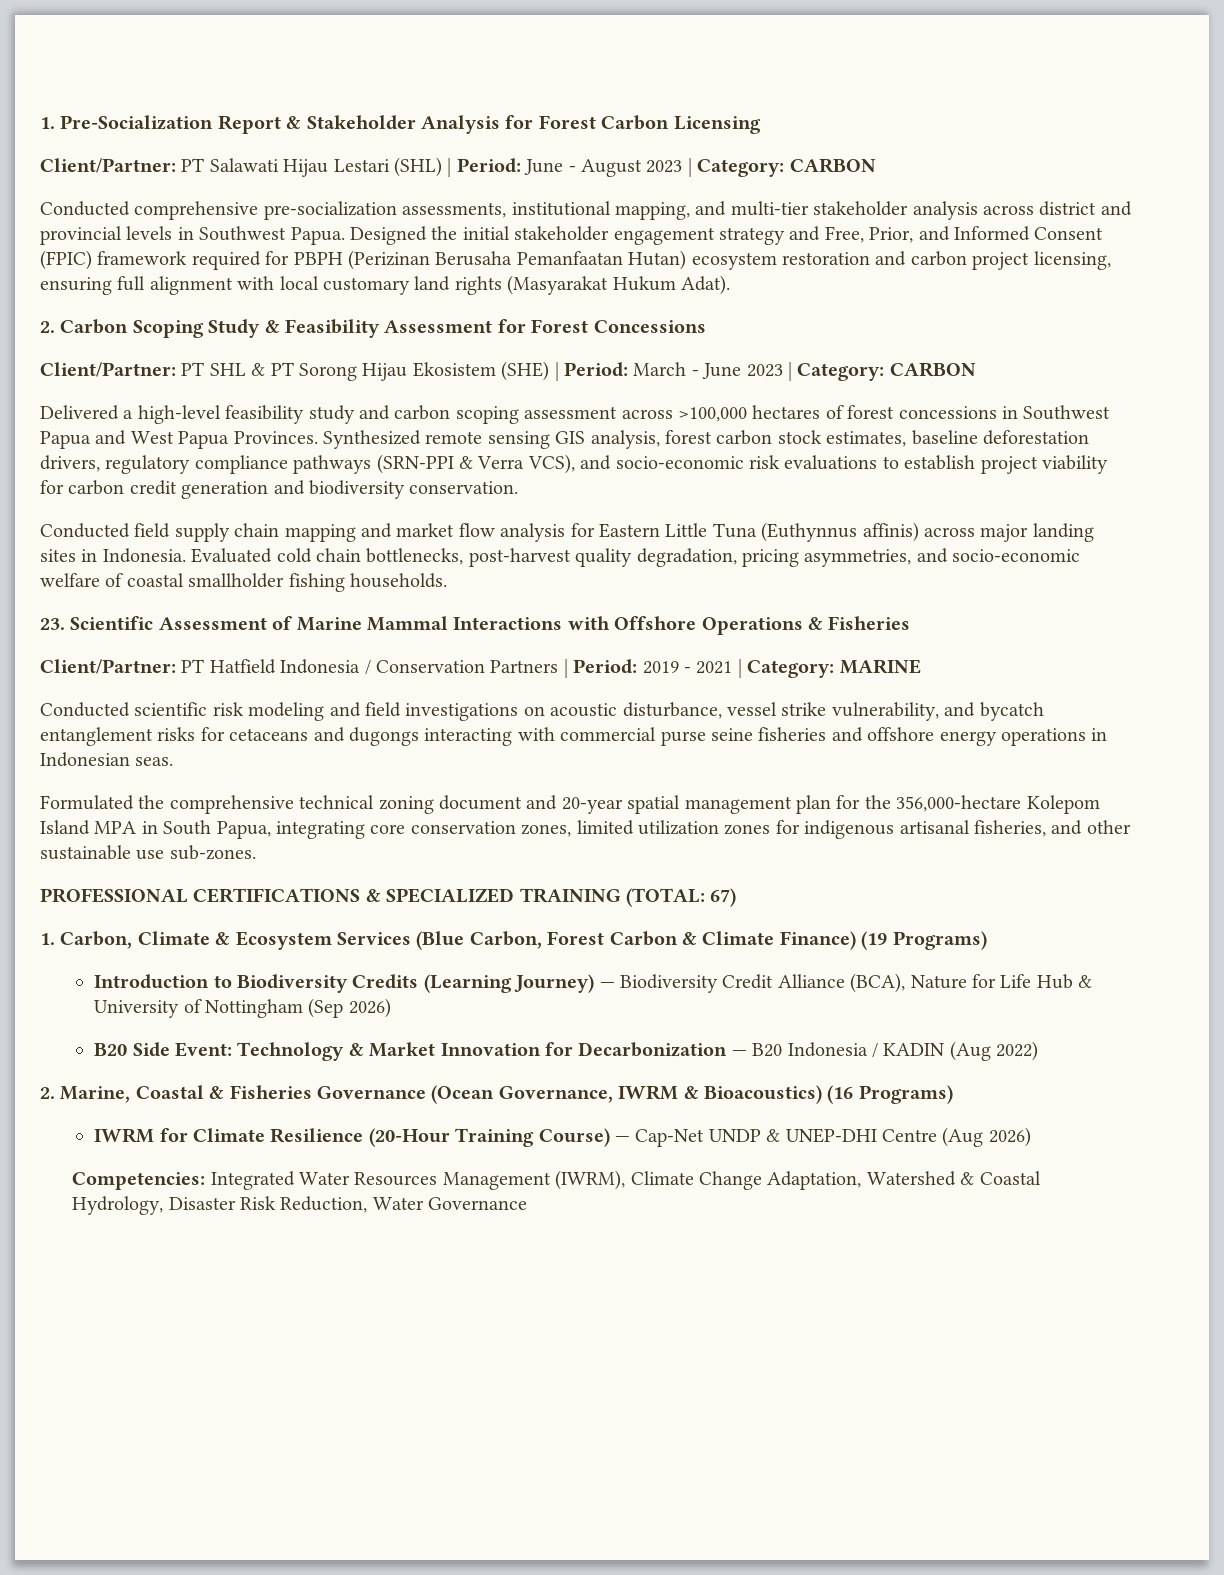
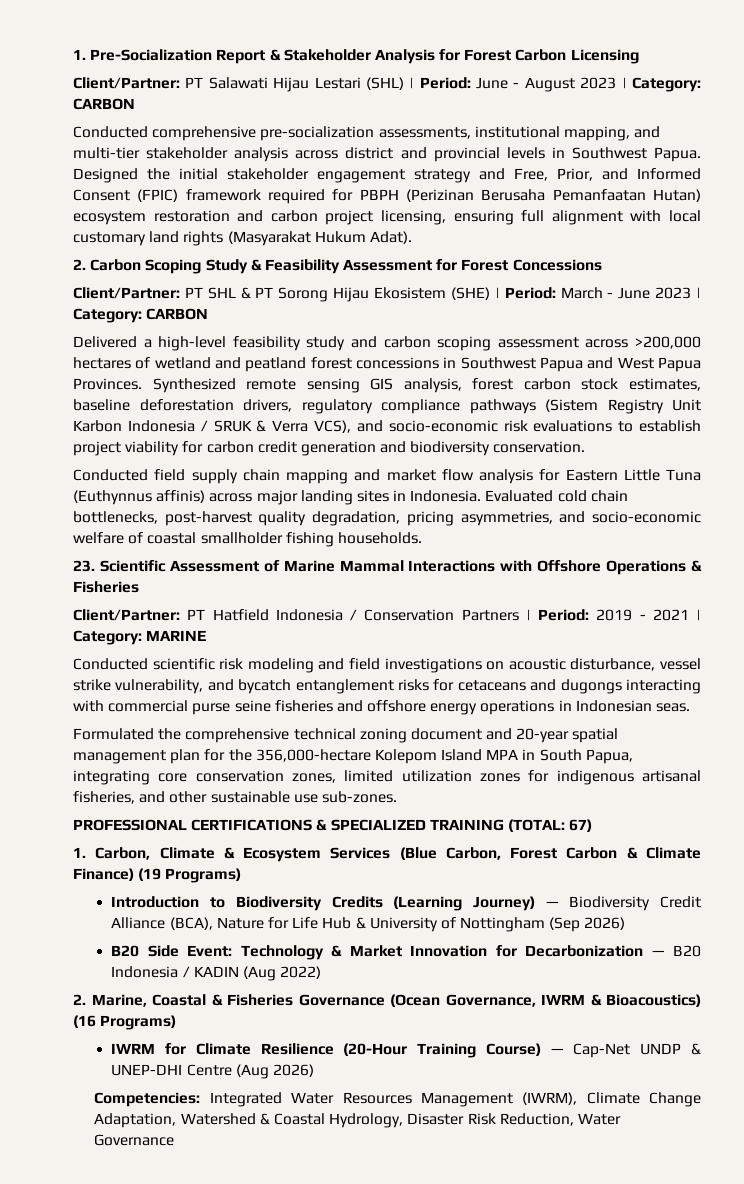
- Delivered a high-level feasibility study and carbon scoping assessment across >100,000 hectares of forest concessions in Southwest Papua and West Papua Provinces.
+ Delivered a high-level feasibility study and carbon scoping assessment across >200,000 hectares of wetland and peatland forest concessions in Southwest Papua and West Papua Provinces.
- Synthesized remote sensing GIS analysis, forest carbon stock estimates, baseline deforestation drivers, regulatory compliance pathways (SRN-PPI & Verra VCS), and socio-economic risk evaluations to establish project viability for carbon credit generation and biodiversity conservation.
+ Synthesized remote sensing GIS analysis, forest carbon stock estimates, baseline deforestation drivers, regulatory compliance pathways (Sistem Registry Unit Karbon Indonesia / SRUK & Verra VCS), and socio-economic risk evaluations to establish project viability for carbon credit generation and biodiversity conservation.

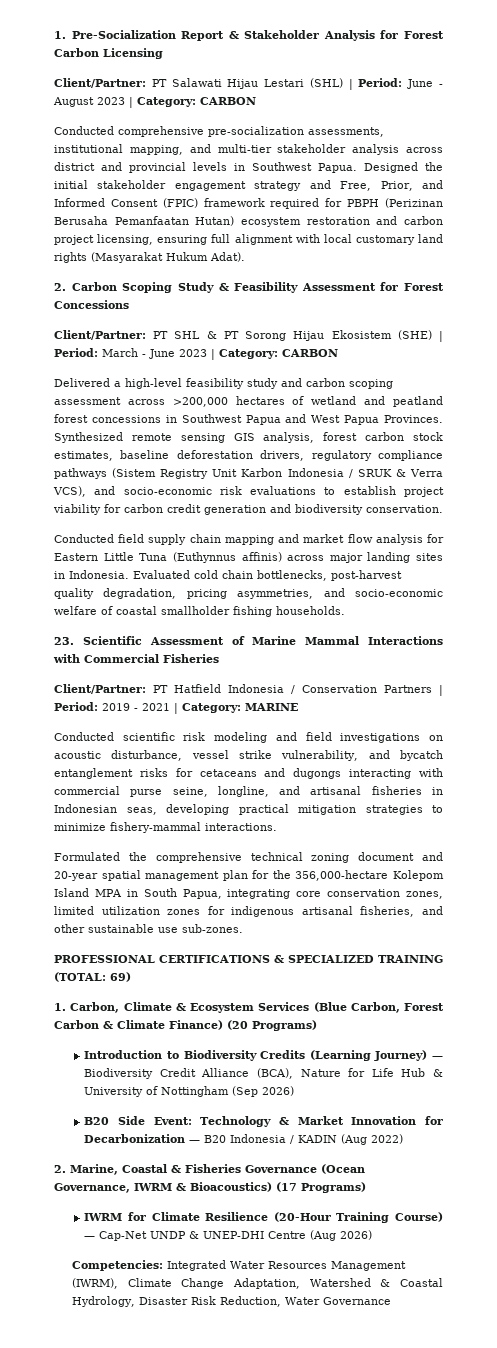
- 23. Scientific Assessment of Marine Mammal Interactions with Offshore Operations & Fisheries
+ 23. Scientific Assessment of Marine Mammal Interactions with Commercial Fisheries
- Conducted scientific risk modeling and field investigations on acoustic disturbance, vessel strike vulnerability, and bycatch entanglement risks for cetaceans and dugongs interacting with commercial purse seine fisheries and offshore energy operations in Indonesian seas.
+ Conducted scientific risk modeling and field investigations on acoustic disturbance, vessel strike vulnerability, and bycatch entanglement risks for cetaceans and dugongs interacting with commercial purse seine, longline, and artisanal fisheries in Indonesian seas, developing practical mitigation strategies to minimize fishery-mammal interactions.
- PROFESSIONAL CERTIFICATIONS & SPECIALIZED TRAINING (TOTAL: 67)
+ PROFESSIONAL CERTIFICATIONS & SPECIALIZED TRAINING (TOTAL: 69)
- 1. Carbon, Climate & Ecosystem Services (Blue Carbon, Forest Carbon & Climate Finance) (19 Programs)
+ 1. Carbon, Climate & Ecosystem Services (Blue Carbon, Forest Carbon & Climate Finance) (20 Programs)
- 2. Marine, Coastal & Fisheries Governance (Ocean Governance, IWRM & Bioacoustics) (16 Programs)
+ 2. Marine, Coastal & Fisheries Governance (Ocean Governance, IWRM & Bioacoustics) (17 Programs)

